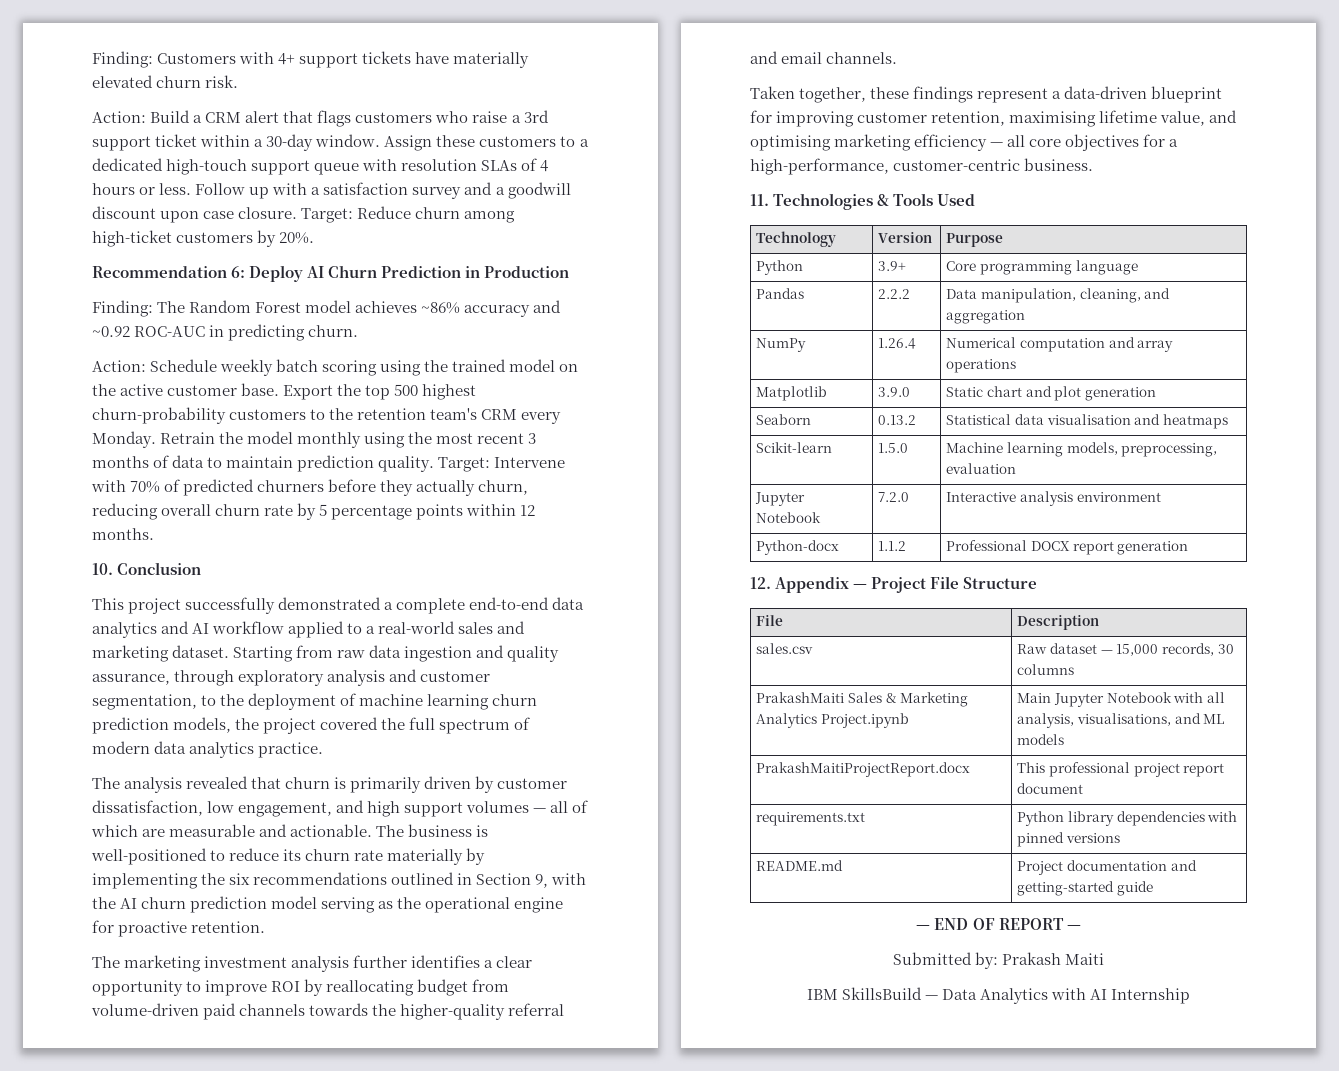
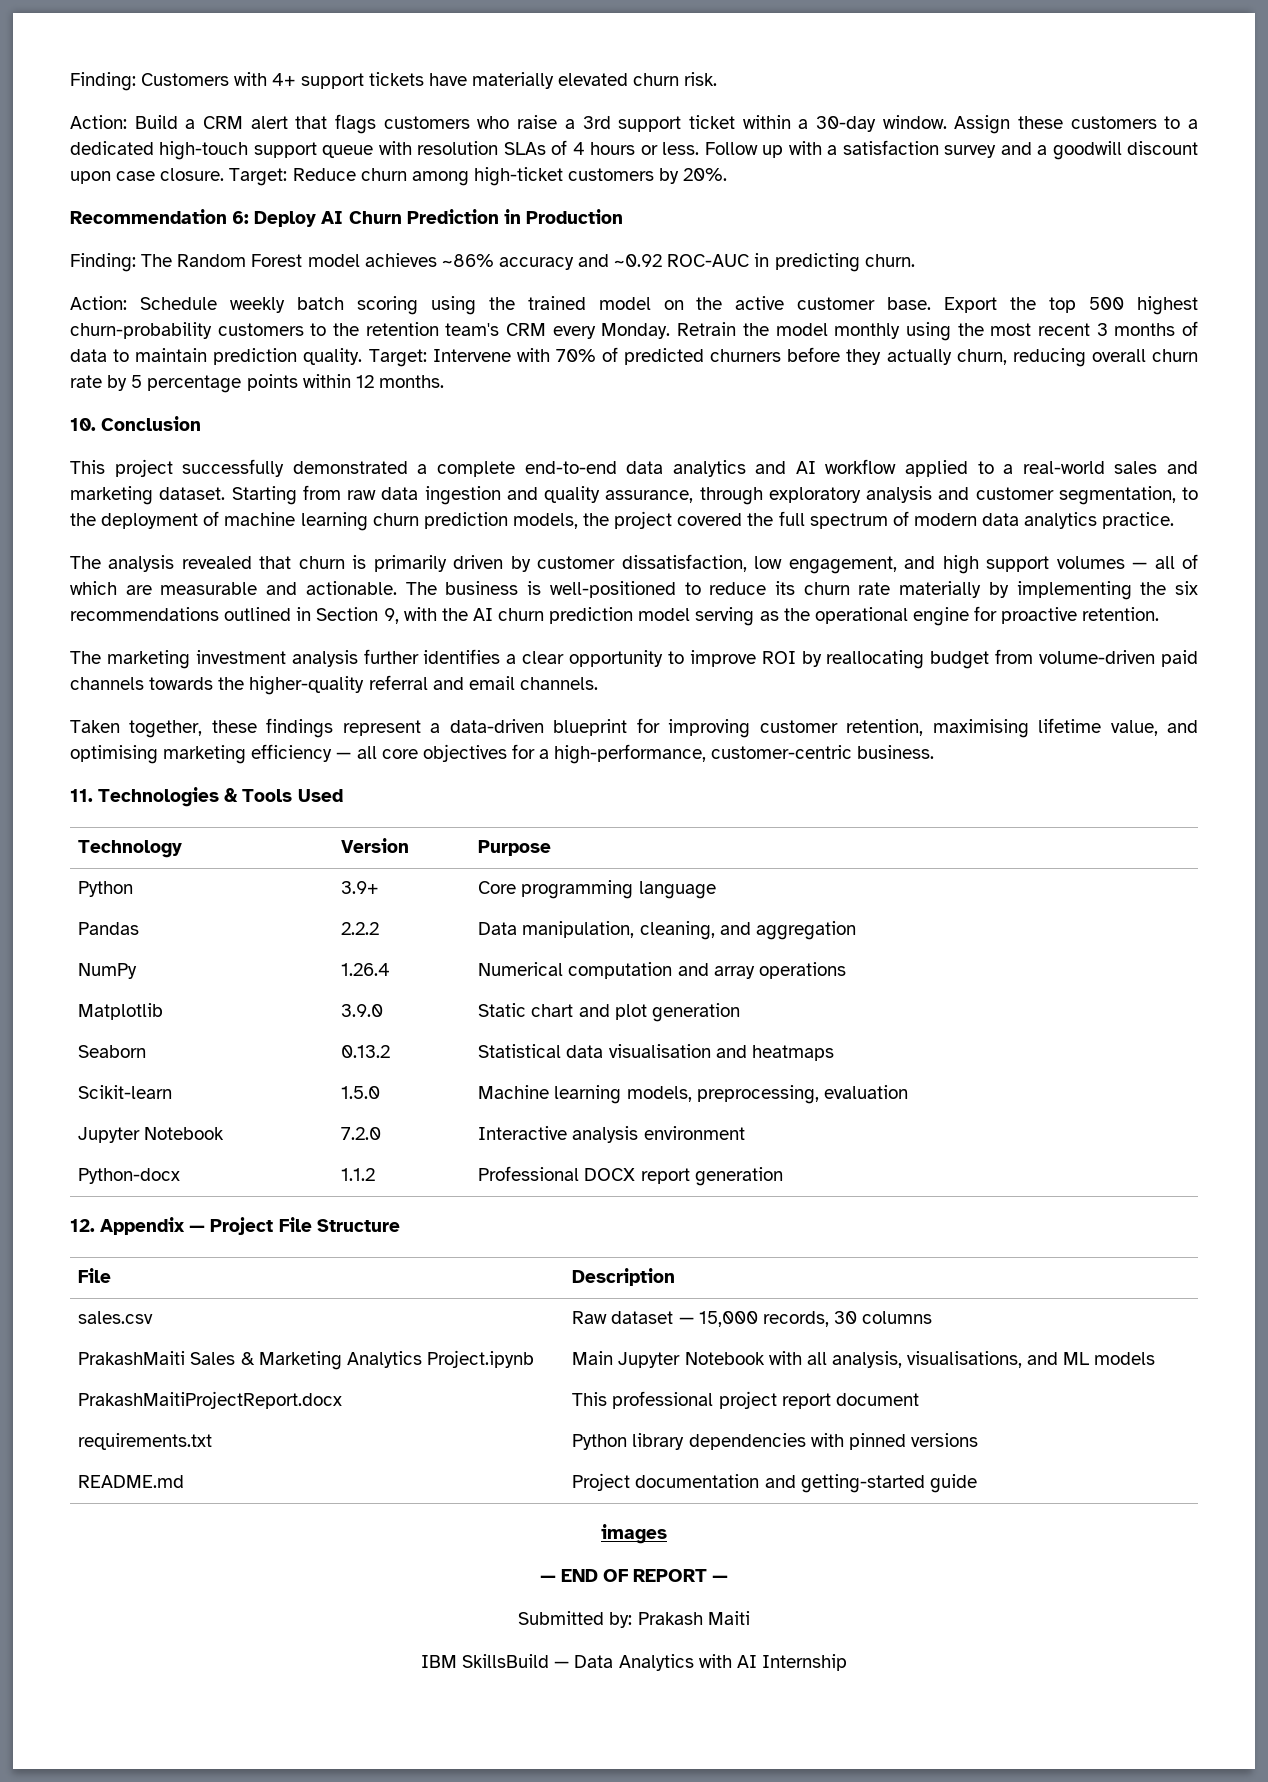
+ images

